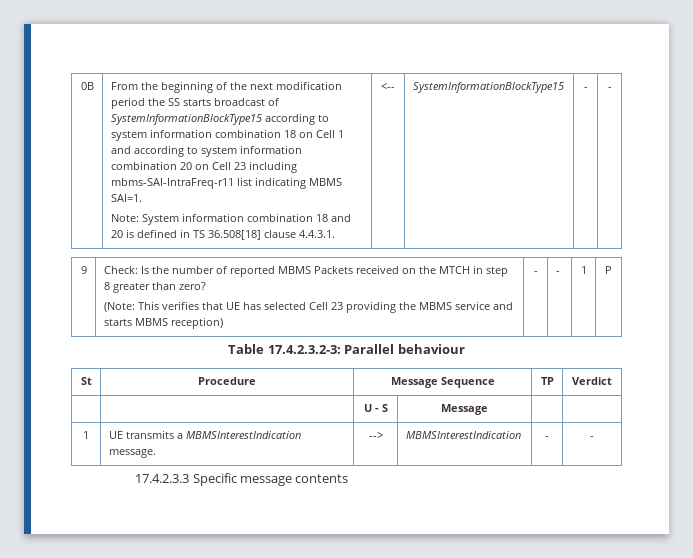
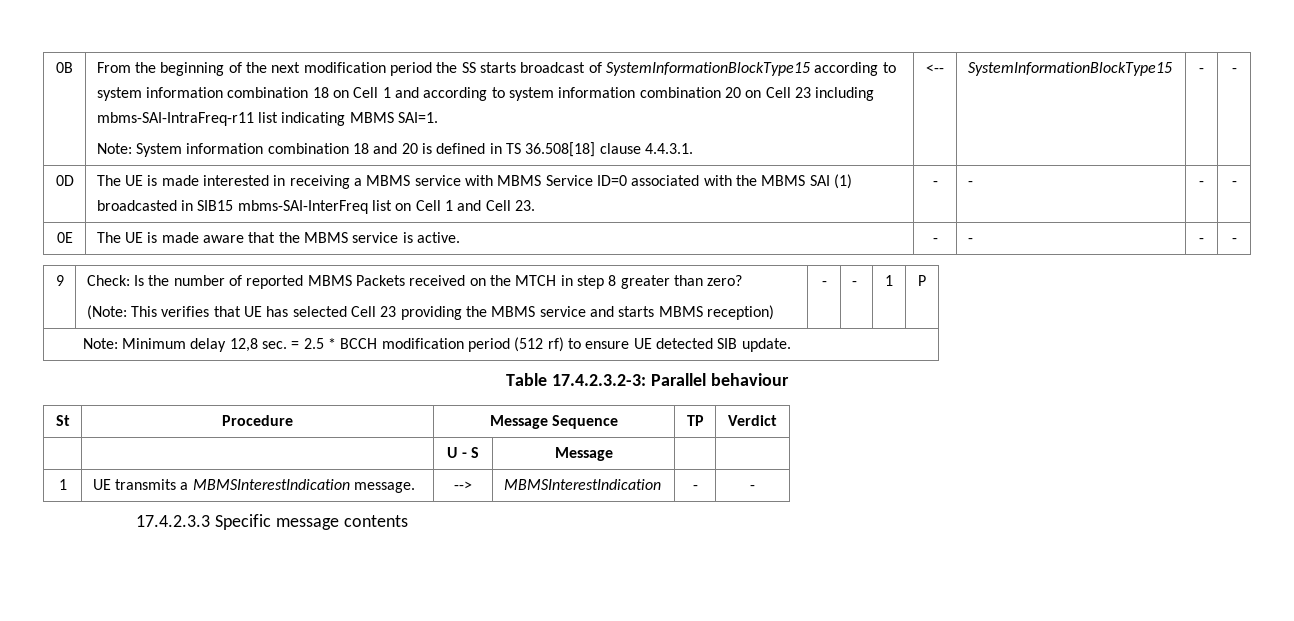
+ 0D | The UE is made interested in receiving a MBMS service with MBMS Service ID=0 associated with the MBMS SAI (1) broadcasted in SIB15 mbms-SAI-InterFreq list on Cell 1 and Cell 23. | - | - | - | -
+ 0E | The UE is made aware that the MBMS service is active. | - | - | - | -
+ Note: Minimum delay 12,8 sec. = 2.5 * BCCH modification period (512 rf) to ensure UE detected SIB update.

